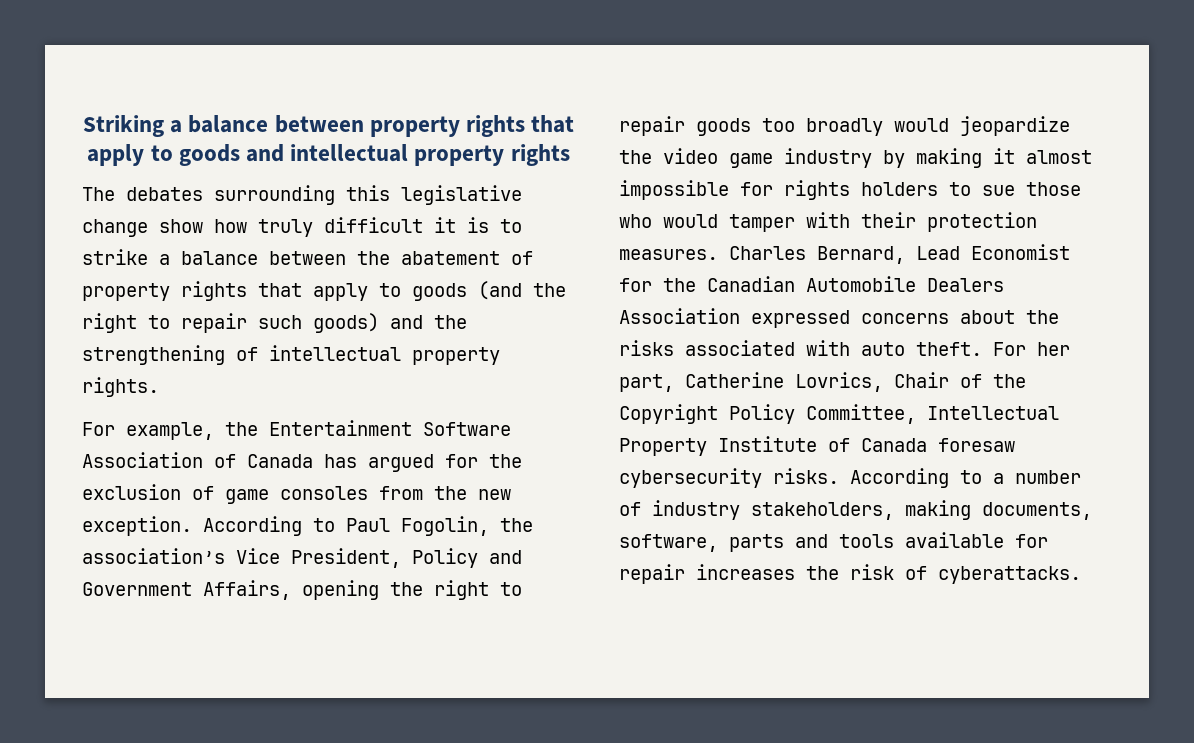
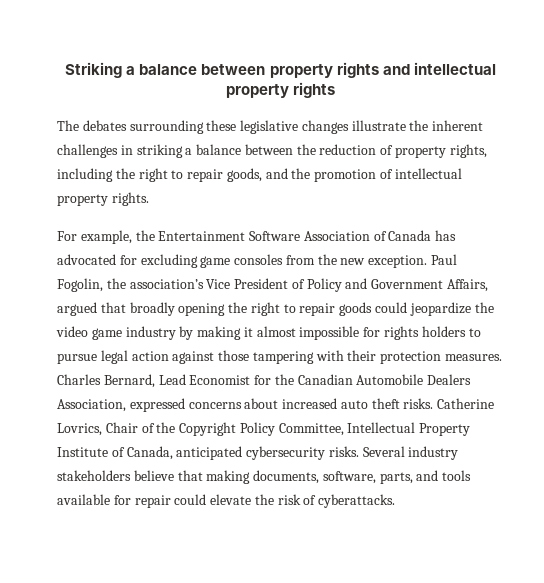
- Striking a balance between property rights that apply to goods and intellectual property rights
+ Striking a balance between property rights and intellectual property rights
- The debates surrounding this legislative change show how truly difficult it is to strike a balance between the abatement of property rights that apply to goods (and the right to repair such goods) and the strengthening of intellectual property rights.
+ The debates surrounding these legislative changes illustrate the inherent challenges in striking a balance between the reduction of property rights, including the right to repair goods, and the promotion of intellectual property rights.
- For example, the Entertainment Software Association of Canada has argued for the exclusion of game consoles from the new exception.
+ For example, the Entertainment Software Association of Canada has advocated for excluding game consoles from the new exception.
- According to Paul Fogolin, the association’s Vice President, Policy and Government Affairs, opening the right to repair goods too broadly would jeopardize the video game industry by making it almost impossible for rights holders to sue those who would tamper with their protection measures.
+ Paul Fogolin, the association’s Vice President of Policy and Government Affairs, argued that broadly opening the right to repair goods could jeopardize the video game industry by making it almost impossible for rights holders to pursue legal action against those tampering with their protection measures.
- Charles Bernard, Lead Economist for the Canadian Automobile Dealers Association expressed concerns about the risks associated with auto theft. For her part, Catherine Lovrics, Chair of the Copyright Policy Committee, Intellectual Property Institute of Canada foresaw cybersecurity risks. According to a number of industry stakeholders, making documents, software, parts and tools available for repair increases the risk of cyberattacks.
+ Charles Bernard, Lead Economist for the Canadian Automobile Dealers Association, expressed concerns about increased auto theft risks. Catherine Lovrics, Chair of the Copyright Policy Committee, Intellectual Property Institute of Canada, anticipated cybersecurity risks. Several industry stakeholders believe that making documents, software, parts, and tools available for repair could elevate the risk of cyberattacks.

